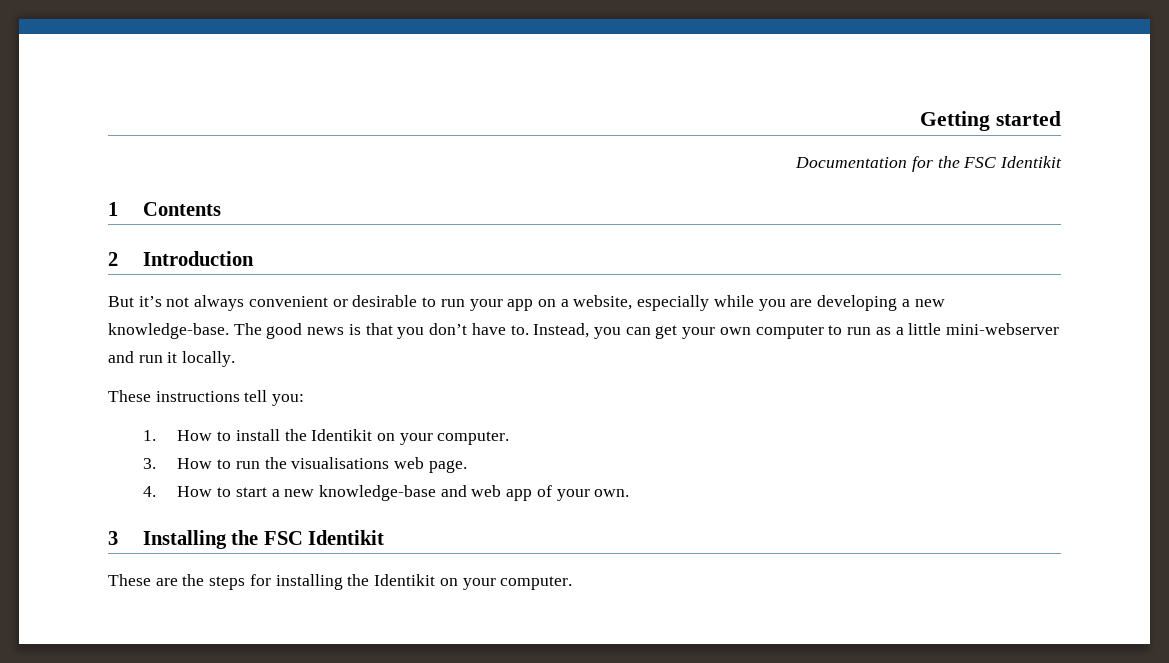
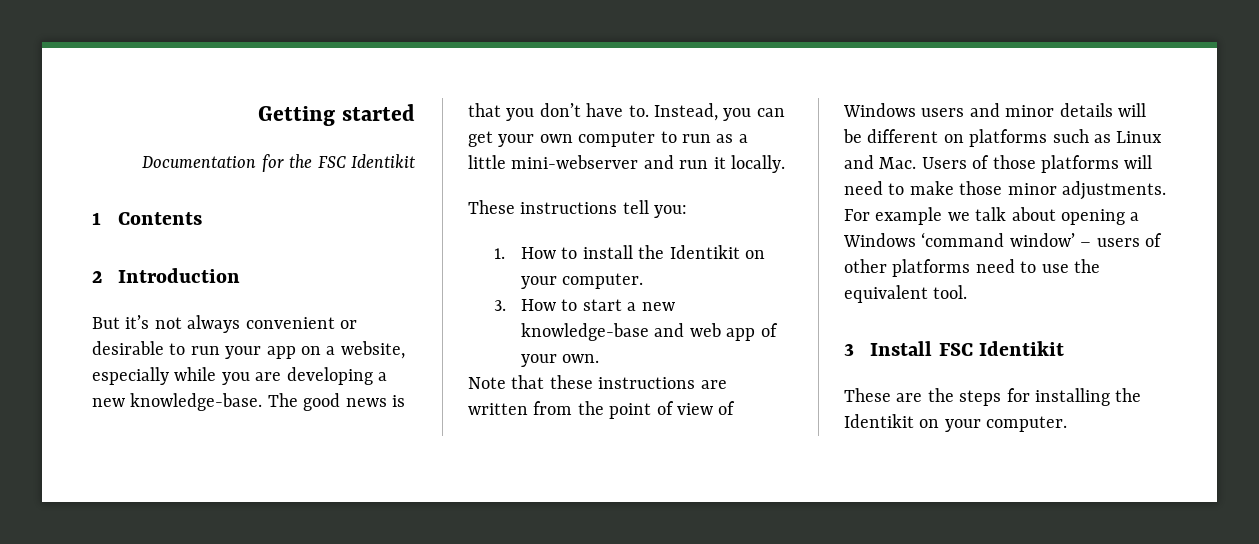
- 3. How to run the visualisations web page.
- 4. How to start a new knowledge-base and web app of your own.
+ 3. How to start a new knowledge-base and web app of your own.
+ Note that these instructions are written from the point of view of Windows users and minor details will be different on platforms such as Linux and Mac. Users of those platforms will need to make those minor adjustments. For example we talk about opening a Windows ‘command window’ – users of other platforms need to use the equivalent tool.
- 3 Installing the FSC Identikit
+ 3 Install FSC Identikit

